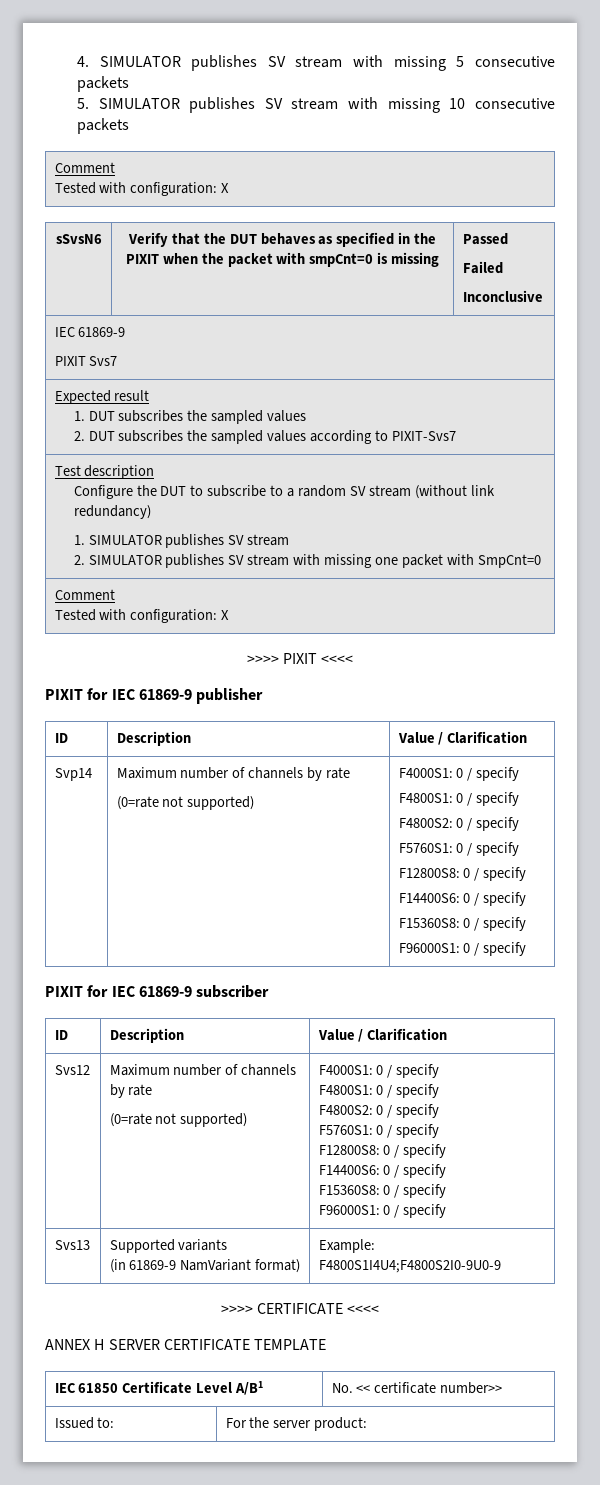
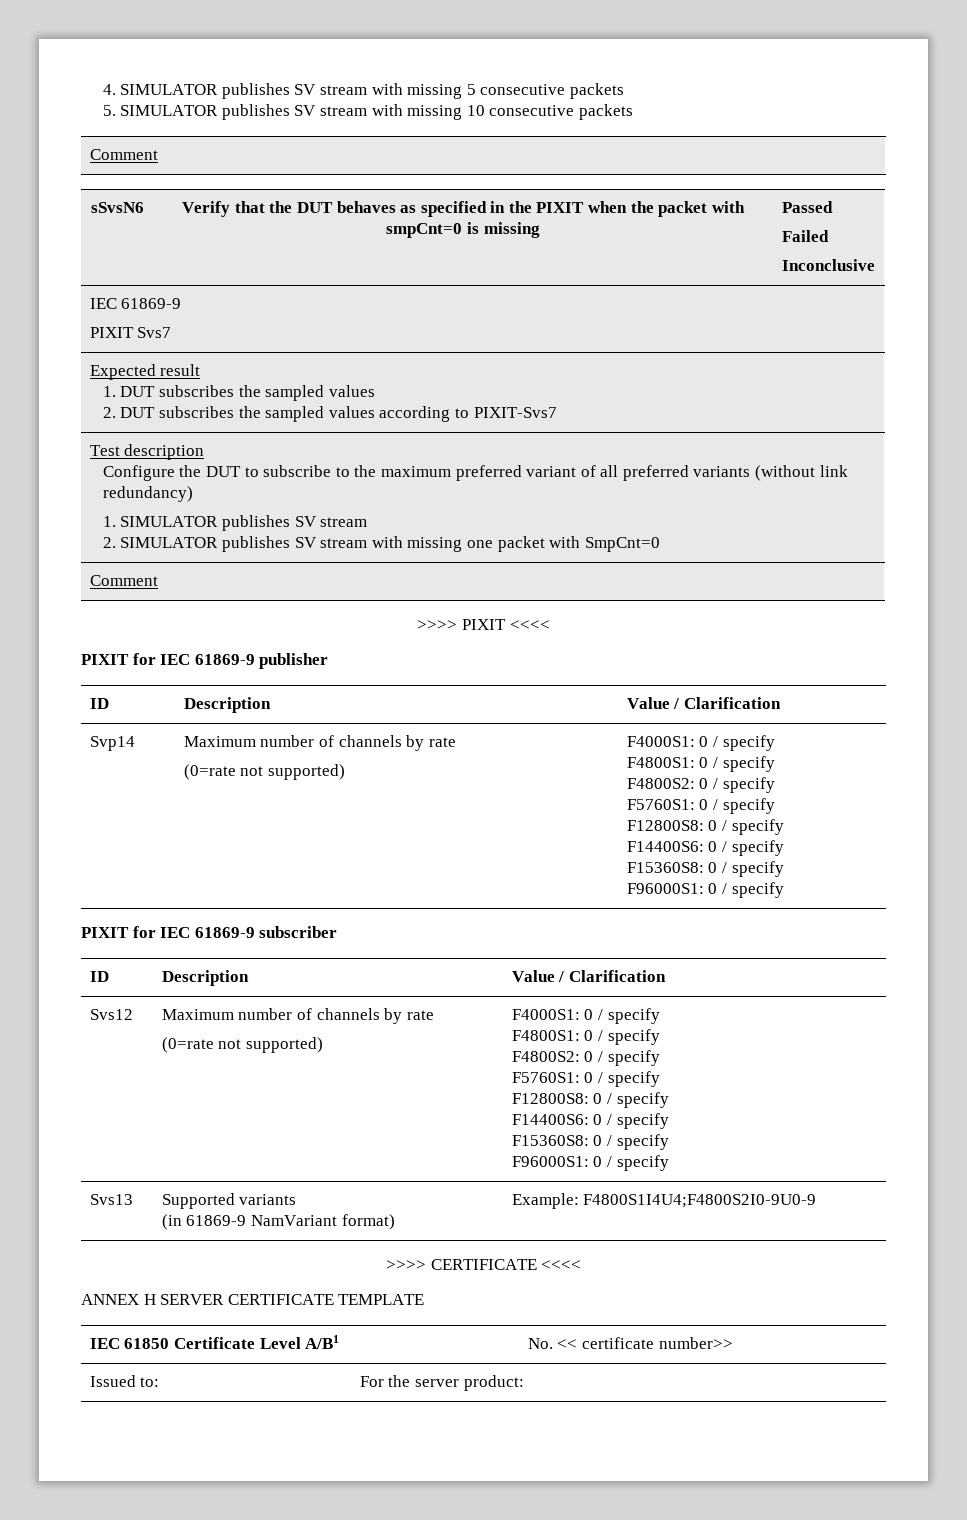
  5. SIMULATOR publishes SV stream with missing 10 consecutive packets
  Comment
- Tested with configuration: X
  Test description
- Configure the DUT to subscribe to a random SV stream (without link redundancy)
+ Configure the DUT to subscribe to the maximum preferred variant of all preferred variants (without link redundancy)
  1. SIMULATOR publishes SV stream
  2. SIMULATOR publishes SV stream with missing one packet with SmpCnt=0
  Comment
- Tested with configuration: X

